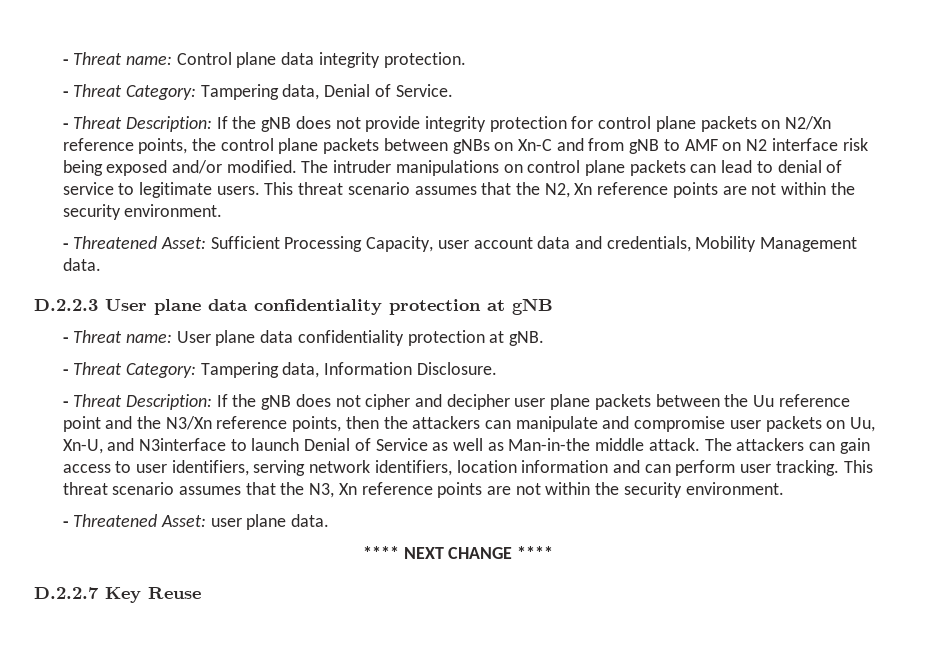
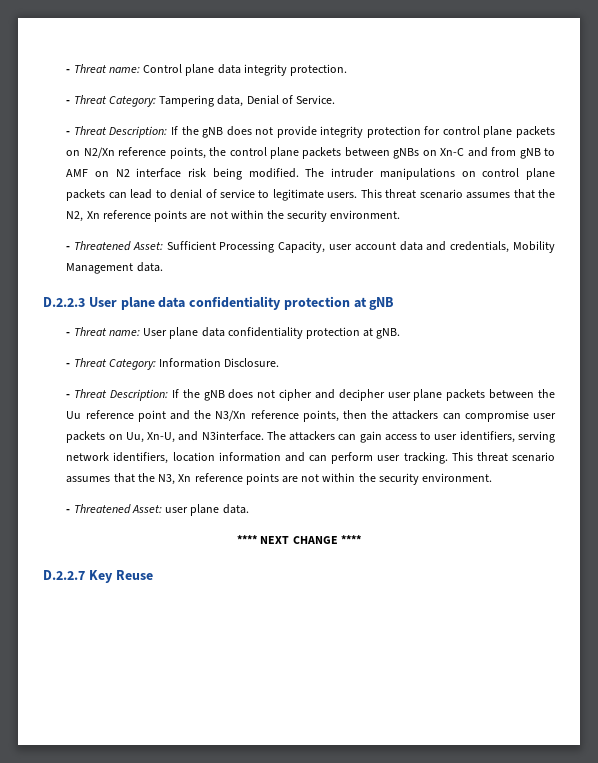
- - Threat Description: If the gNB does not provide integrity protection for control plane packets on N2/Xn reference points, the control plane packets between gNBs on Xn-C and from gNB to AMF on N2 interface risk being exposed and/or modified.
+ - Threat Description: If the gNB does not provide integrity protection for control plane packets on N2/Xn reference points, the control plane packets between gNBs on Xn-C and from gNB to AMF on N2 interface risk being modified.
- - Threat Category: Tampering data, Information Disclosure.
+ - Threat Category: Information Disclosure.
- - Threat Description: If the gNB does not cipher and decipher user plane packets between the Uu reference point and the N3/Xn reference points, then the attackers can manipulate and compromise user packets on Uu, Xn-U, and N3interface to launch Denial of Service as well as Man-in-the middle attack.
+ - Threat Description: If the gNB does not cipher and decipher user plane packets between the Uu reference point and the N3/Xn reference points, then the attackers can compromise user packets on Uu, Xn-U, and N3interface.

